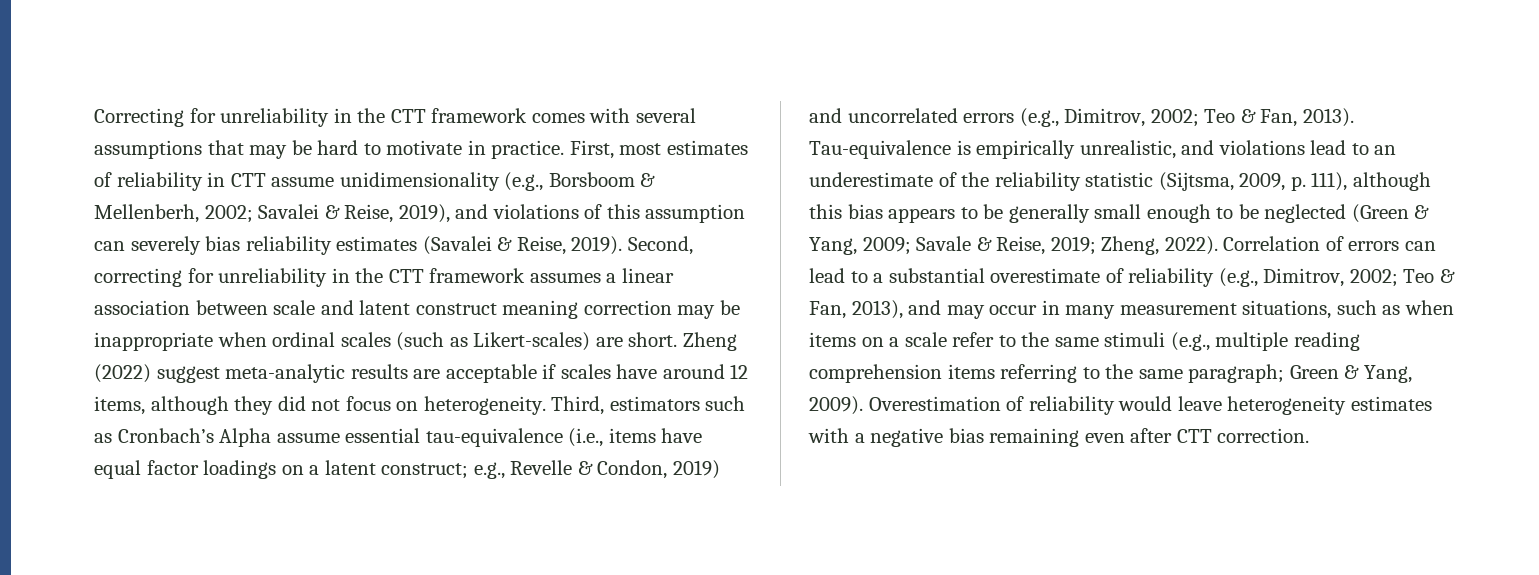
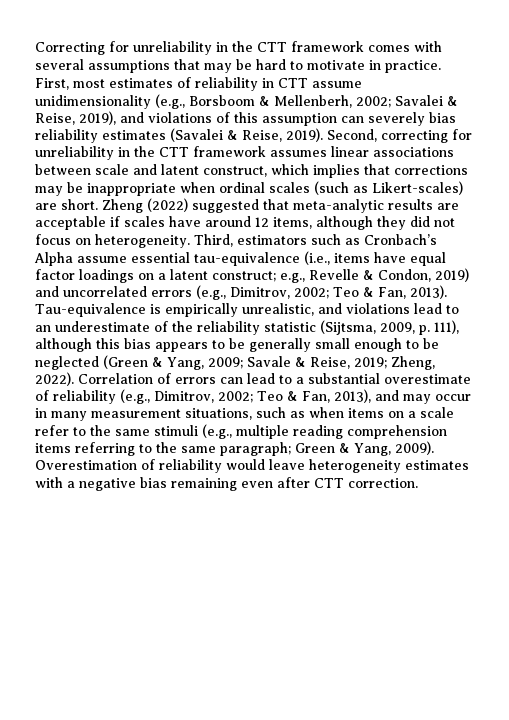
- Second, correcting for unreliability in the CTT framework assumes a linear association between scale and latent construct meaning correction may be inappropriate when ordinal scales (such as Likert-scales) are short.
+ Second, correcting for unreliability in the CTT framework assumes linear associations between scale and latent construct, which implies that corrections may be inappropriate when ordinal scales (such as Likert-scales) are short.
- Zheng (2022) suggest meta-analytic results are acceptable if scales have around 12 items, although they did not focus on heterogeneity.
+ Zheng (2022) suggested that meta-analytic results are acceptable if scales have around 12 items, although they did not focus on heterogeneity.

